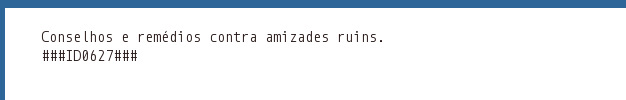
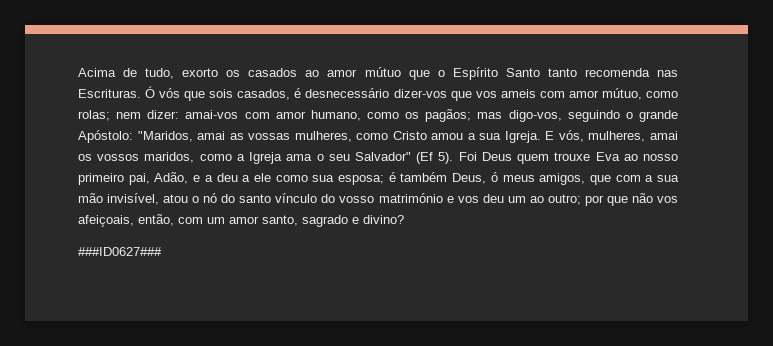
- Conselhos e remédios contra amizades ruins.
+ Acima de tudo, exorto os casados ao amor mútuo que o Espírito Santo tanto recomenda nas Escrituras. Ó vós que sois casados, é desnecessário dizer-vos que vos ameis com amor mútuo, como rolas; nem dizer: amai-vos com amor humano, como os pagãos; mas digo-vos, seguindo o grande Apóstolo: "Maridos, amai as vossas mulheres, como Cristo amou a sua Igreja. E vós, mulheres, amai os vossos maridos, como a Igreja ama o seu Salvador" (Ef 5). Foi Deus quem trouxe Eva ao nosso primeiro pai, Adão, e a deu a ele como sua esposa; é também Deus, ó meus amigos, que com a sua mão invisível, atou o nó do santo vínculo do vosso matrimónio e vos deu um ao outro; por que não vos afeiçoais, então, com um amor santo, sagrado e divino?

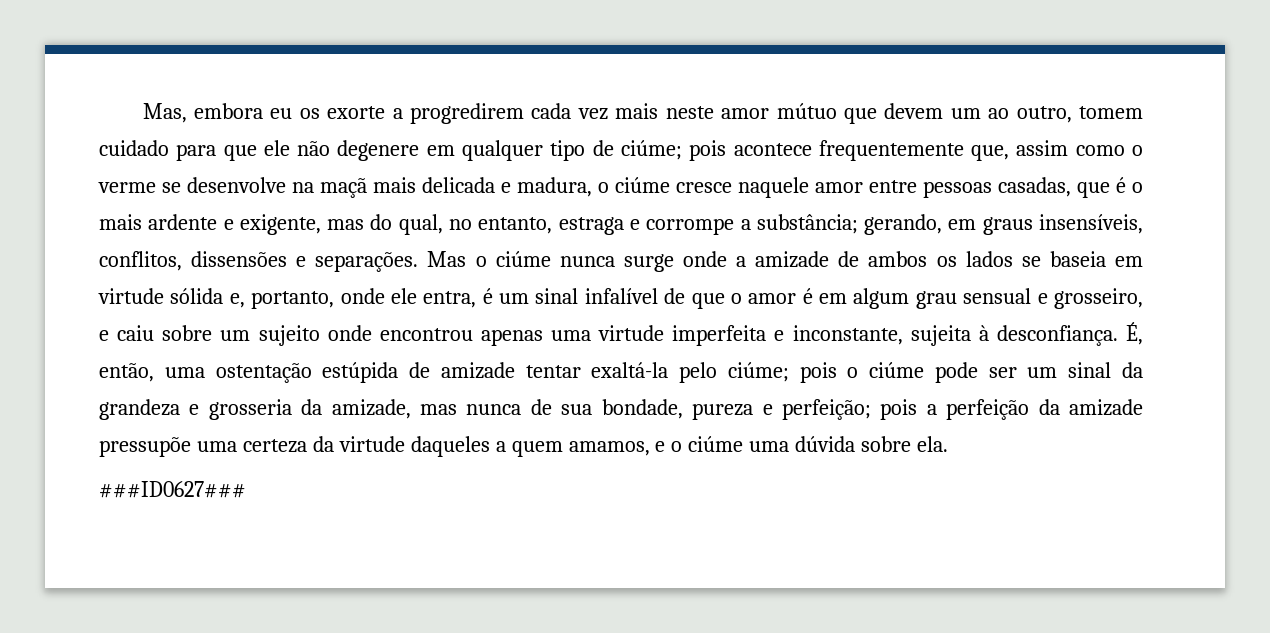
- Acima de tudo, exorto os casados ao amor mútuo que o Espírito Santo tanto recomenda nas Escrituras. Ó vós que sois casados, é desnecessário dizer-vos que vos ameis com amor mútuo, como rolas; nem dizer: amai-vos com amor humano, como os pagãos; mas digo-vos, seguindo o grande Apóstolo: "Maridos, amai as vossas mulheres, como Cristo amou a sua Igreja. E vós, mulheres, amai os vossos maridos, como a Igreja ama o seu Salvador" (Ef 5). Foi Deus quem trouxe Eva ao nosso primeiro pai, Adão, e a deu a ele como sua esposa; é também Deus, ó meus amigos, que com a sua mão invisível, atou o nó do santo vínculo do vosso matrimónio e vos deu um ao outro; por que não vos afeiçoais, então, com um amor santo, sagrado e divino?
+ Mas, embora eu os exorte a progredirem cada vez mais neste amor mútuo que devem um ao outro, tomem cuidado para que ele não degenere em qualquer tipo de ciúme; pois acontece frequentemente que, assim como o verme se desenvolve na maçã mais delicada e madura, o ciúme cresce naquele amor entre pessoas casadas, que é o mais ardente e exigente, mas do qual, no entanto, estraga e corrompe a substância; gerando, em graus insensíveis, conflitos, dissensões e separações. Mas o ciúme nunca surge onde a amizade de ambos os lados se baseia em virtude sólida e, portanto, onde ele entra, é um sinal infalível de que o amor é em algum grau sensual e grosseiro, e caiu sobre um sujeito onde encontrou apenas uma virtude imperfeita e inconstante, sujeita à desconfiança. É, então, uma ostentação estúpida de amizade tentar exaltá-la pelo ciúme; pois o ciúme pode ser um sinal da grandeza e grosseria da amizade, mas nunca de sua bondade, pureza e perfeição; pois a perfeição da amizade pressupõe uma certeza da virtude daqueles a quem amamos, e o ciúme uma dúvida sobre ela.

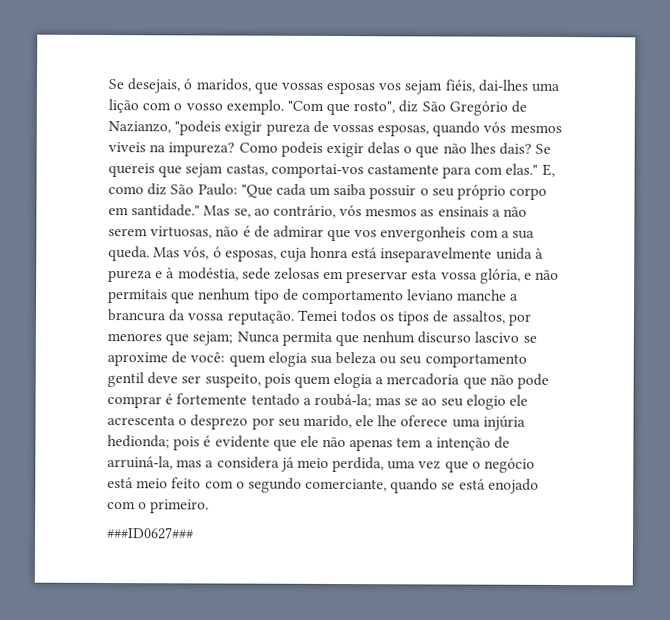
- Mas, embora eu os exorte a progredirem cada vez mais neste amor mútuo que devem um ao outro, tomem cuidado para que ele não degenere em qualquer tipo de ciúme; pois acontece frequentemente que, assim como o verme se desenvolve na maçã mais delicada e madura, o ciúme cresce naquele amor entre pessoas casadas, que é o mais ardente e exigente, mas do qual, no entanto, estraga e corrompe a substância; gerando, em graus insensíveis, conflitos, dissensões e separações. Mas o ciúme nunca surge onde a amizade de ambos os lados se baseia em virtude sólida e, portanto, onde ele entra, é um sinal infalível de que o amor é em algum grau sensual e grosseiro, e caiu sobre um sujeito onde encontrou apenas uma virtude imperfeita e inconstante, sujeita à desconfiança. É, então, uma ostentação estúpida de amizade tentar exaltá-la pelo ciúme; pois o ciúme pode ser um sinal da grandeza e grosseria da amizade, mas nunca de sua bondade, pureza e perfeição; pois a perfeição da amizade pressupõe uma certeza da virtude daqueles a quem amamos, e o ciúme uma dúvida sobre ela.
+ Se desejais, ó maridos, que vossas esposas vos sejam fiéis, dai-lhes uma lição com o vosso exemplo. "Com que rosto", diz São Gregório de Nazianzo, "podeis exigir pureza de vossas esposas, quando vós mesmos viveis na impureza? Como podeis exigir delas o que não lhes dais? Se quereis que sejam castas, comportai-vos castamente para com elas." E, como diz São Paulo: "Que cada um saiba possuir o seu próprio corpo em santidade." Mas se, ao contrário, vós mesmos as ensinais a não serem virtuosas, não é de admirar que vos envergonheis com a sua queda. Mas vós, ó esposas, cuja honra está inseparavelmente unida à pureza e à modéstia, sede zelosas em preservar esta vossa glória, e não permitais que nenhum tipo de comportamento leviano manche a brancura da vossa reputação. Temei todos os tipos de assaltos, por menores que sejam; Nunca permita que nenhum discurso lascivo se aproxime de você: quem elogia sua beleza ou seu comportamento gentil deve ser suspeito, pois quem elogia a mercadoria que não pode comprar é fortemente tentado a roubá-la; mas se ao seu elogio ele acrescenta o desprezo por seu marido, ele lhe oferece uma injúria hedionda; pois é evidente que ele não apenas tem a intenção de arruiná-la, mas a considera já meio perdida, uma vez que o negócio está meio feito com o segundo comerciante, quando se está enojado com o primeiro.

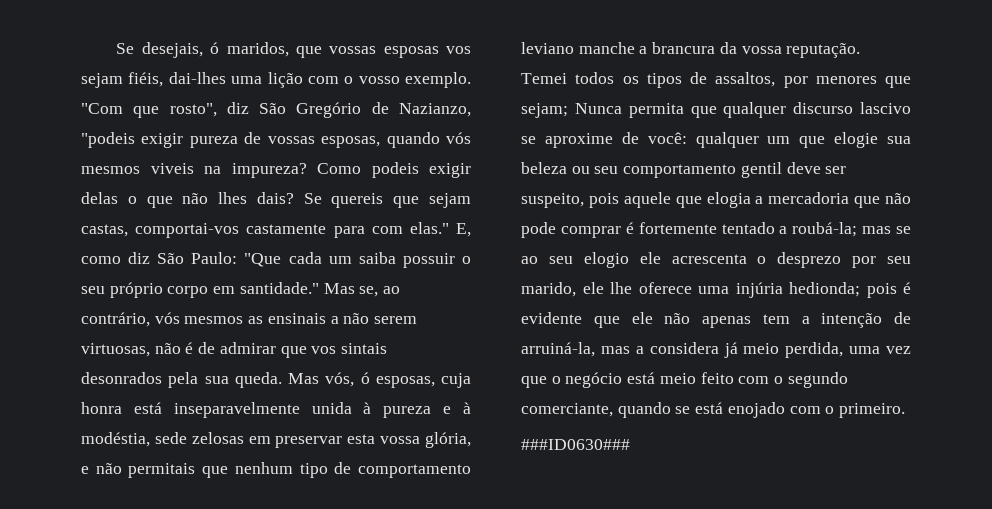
- Mas se, ao contrário, vós mesmos as ensinais a não serem virtuosas, não é de admirar que vos envergonheis com a sua queda.
+ Mas se, ao contrário, vós mesmos as ensinais a não serem virtuosas, não é de admirar que vos sintais desonrados pela sua queda.
- Nunca permita que nenhum discurso lascivo se aproxime de você:
+ Nunca permita que qualquer discurso lascivo se aproxime de você:
- quem elogia sua beleza ou seu comportamento gentil deve ser suspeito, pois quem elogia a mercadoria que não pode comprar é fortemente tentado a roubá-la;
+ qualquer um que elogie sua beleza ou seu comportamento gentil deve ser suspeito, pois aquele que elogia a mercadoria que não pode comprar é fortemente tentado a roubá-la;
- ###ID0627###
+ ###ID0630###

